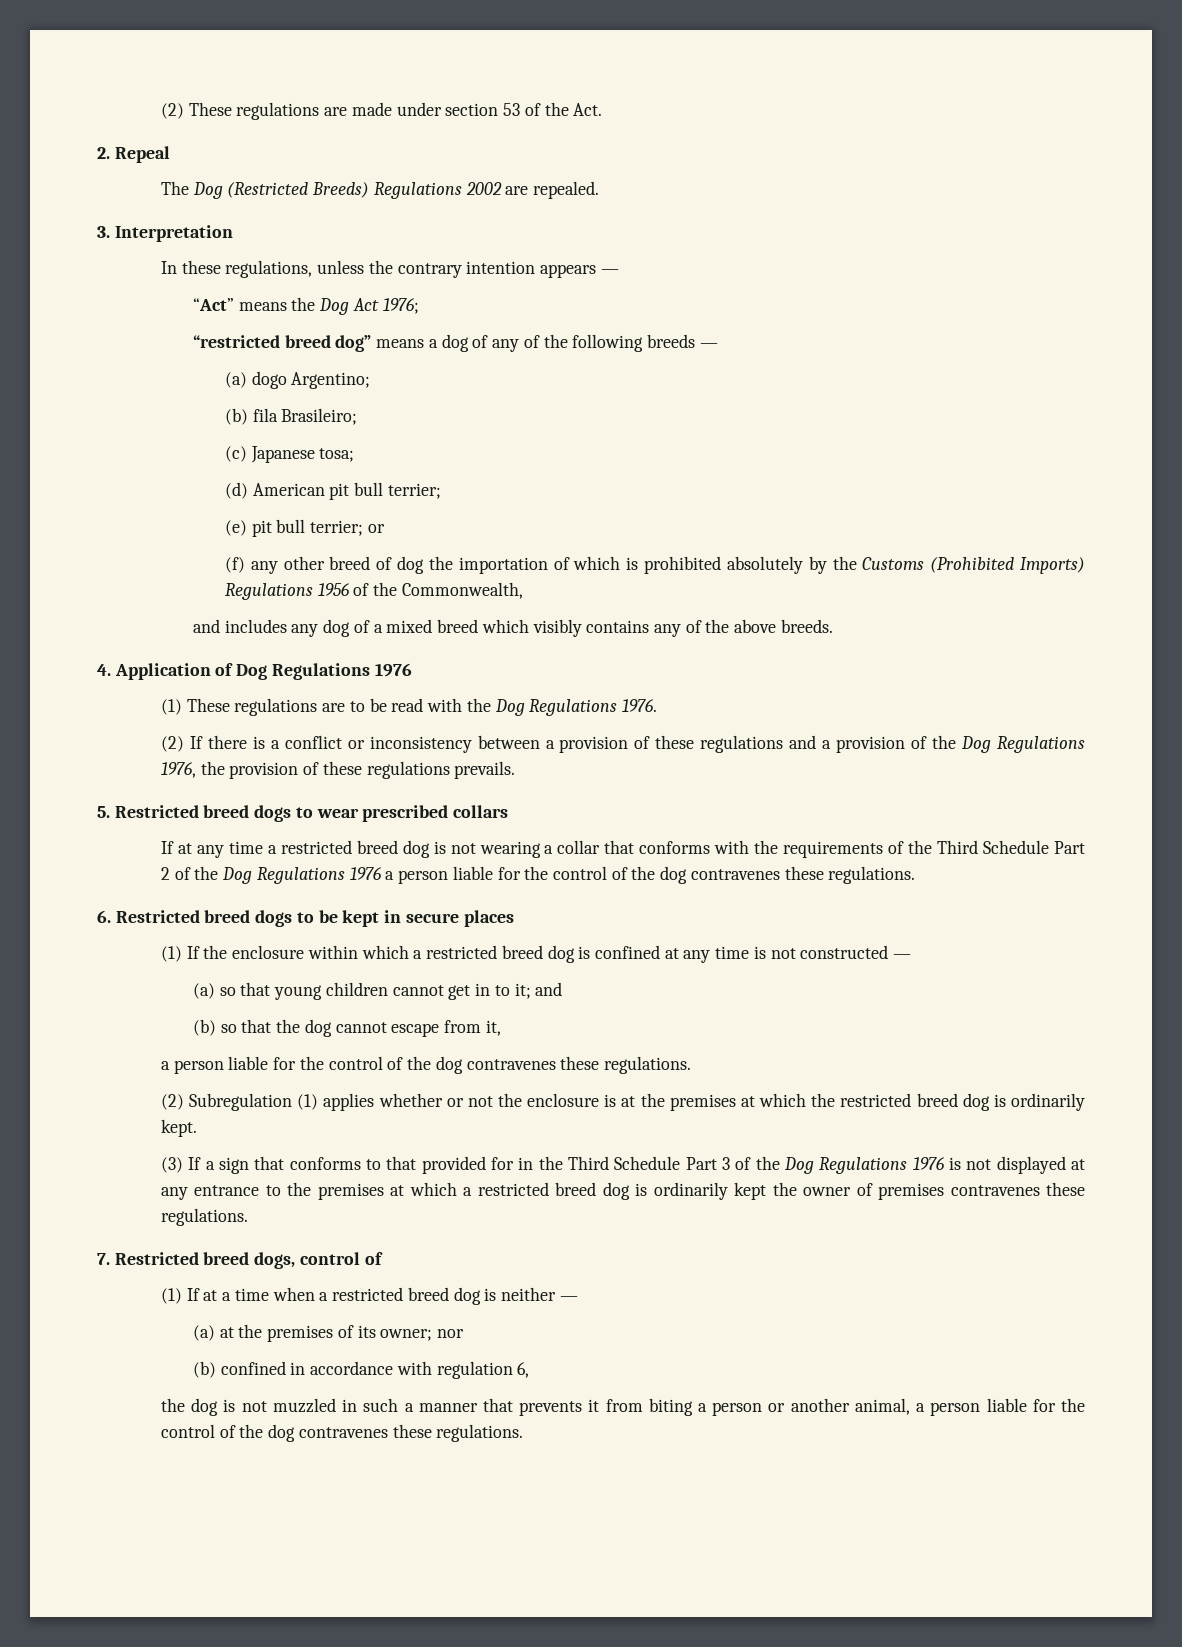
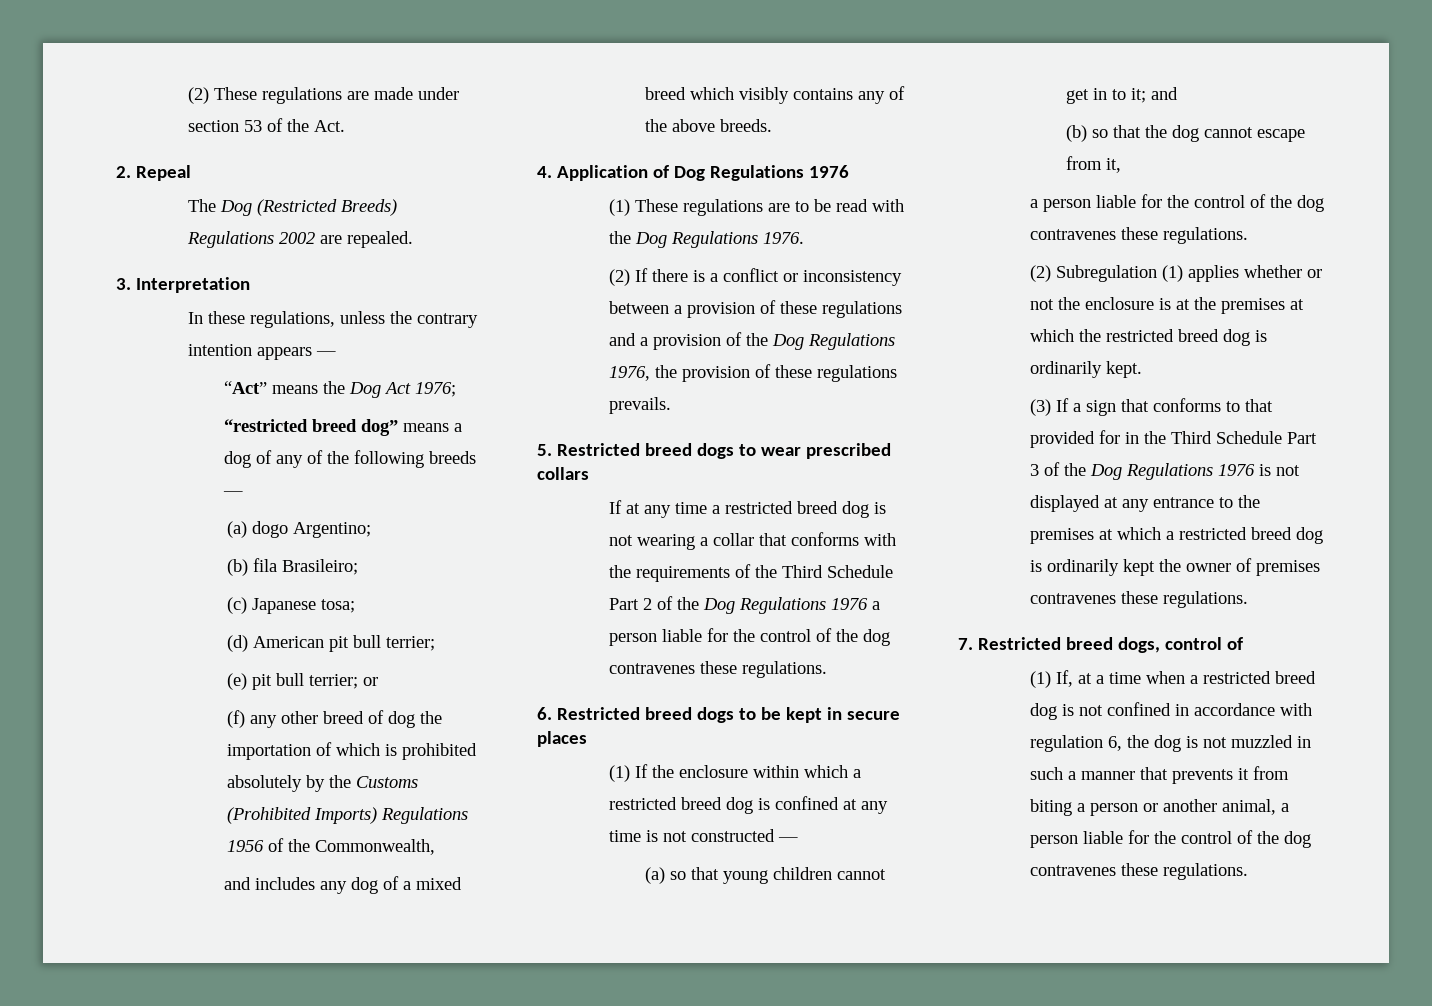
- (1) If at a time when a restricted breed dog is neither —
- (a) at the premises of its owner; nor
- (b) confined in accordance with regulation 6,
- the dog is not muzzled in such a manner that prevents it from biting a person or another animal, a person liable for the control of the dog contravenes these regulations.
+ (1) If, at a time when a restricted breed dog is not confined in accordance with regulation 6, the dog is not muzzled in such a manner that prevents it from biting a person or another animal, a person liable for the control of the dog contravenes these regulations.

